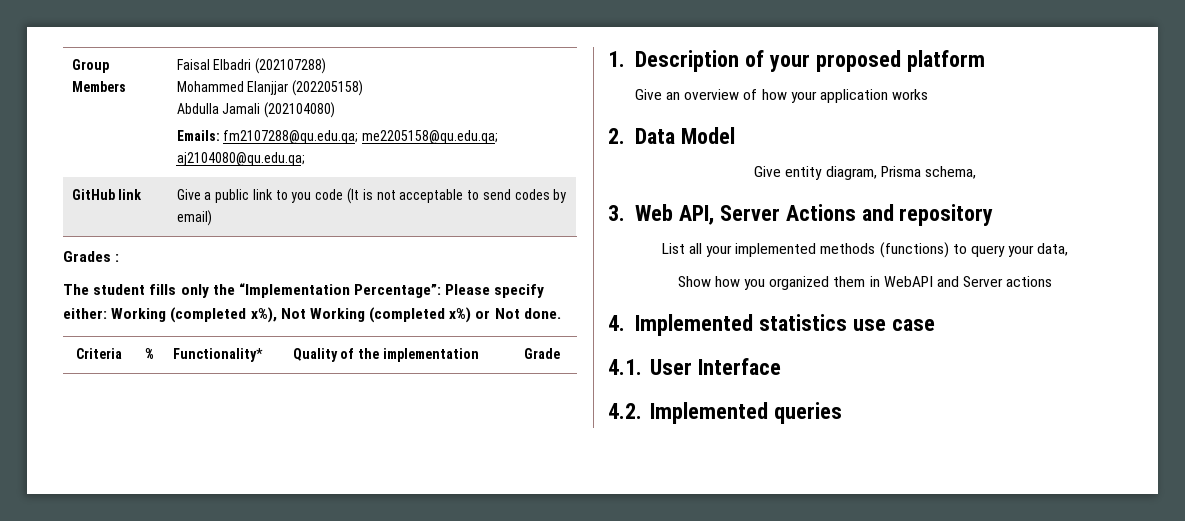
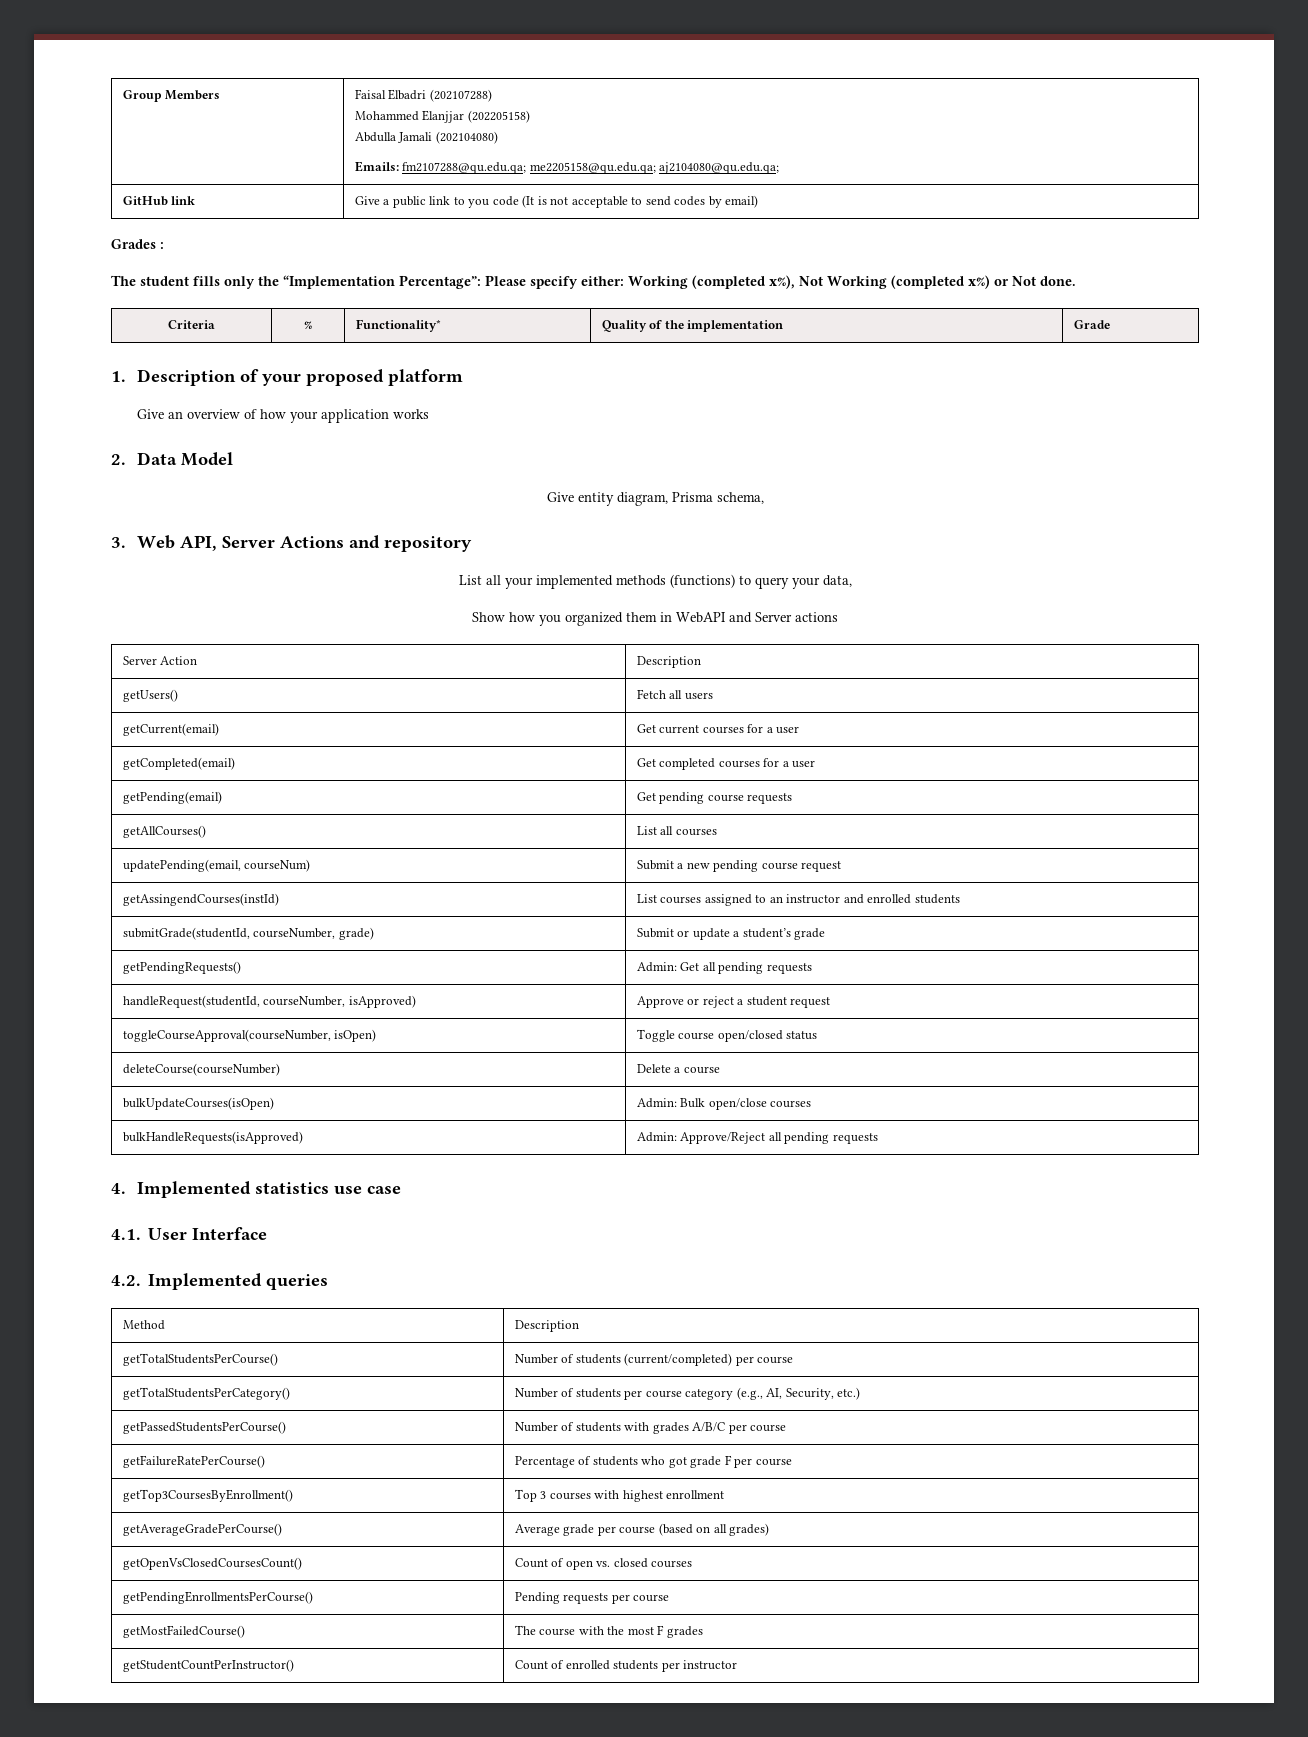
+ Server Action | Description
+ getUsers() | Fetch all users
+ getCurrent(email) | Get current courses for a user
+ getCompleted(email) | Get completed courses for a user
+ getPending(email) | Get pending course requests
+ getAllCourses() | List all courses
+ updatePending(email, courseNum) | Submit a new pending course request
+ getAssingendCourses(instId) | List courses assigned to an instructor and enrolled students
+ submitGrade(studentId, courseNumber, grade) | Submit or update a student’s grade
+ getPendingRequests() | Admin: Get all pending requests
+ handleRequest(studentId, courseNumber, isApproved) | Approve or reject a student request
+ toggleCourseApproval(courseNumber, isOpen) | Toggle course open/closed status
+ deleteCourse(courseNumber) | Delete a course
+ bulkUpdateCourses(isOpen) | Admin: Bulk open/close courses
+ bulkHandleRequests(isApproved) | Admin: Approve/Reject all pending requests
+ Method | Description
+ getTotalStudentsPerCourse() | Number of students (current/completed) per course
+ getTotalStudentsPerCategory() | Number of students per course category (e.g., AI, Security, etc.)
+ getPassedStudentsPerCourse() | Number of students with grades A/B/C per course
+ getFailureRatePerCourse() | Percentage of students who got grade F per course
+ getTop3CoursesByEnrollment() | Top 3 courses with highest enrollment
+ getAverageGradePerCourse() | Average grade per course (based on all grades)
+ getOpenVsClosedCoursesCount() | Count of open vs. closed courses
+ getPendingEnrollmentsPerCourse() | Pending requests per course
+ getMostFailedCourse() | The course with the most F grades
+ getStudentCountPerInstructor() | Count of enrolled students per instructor

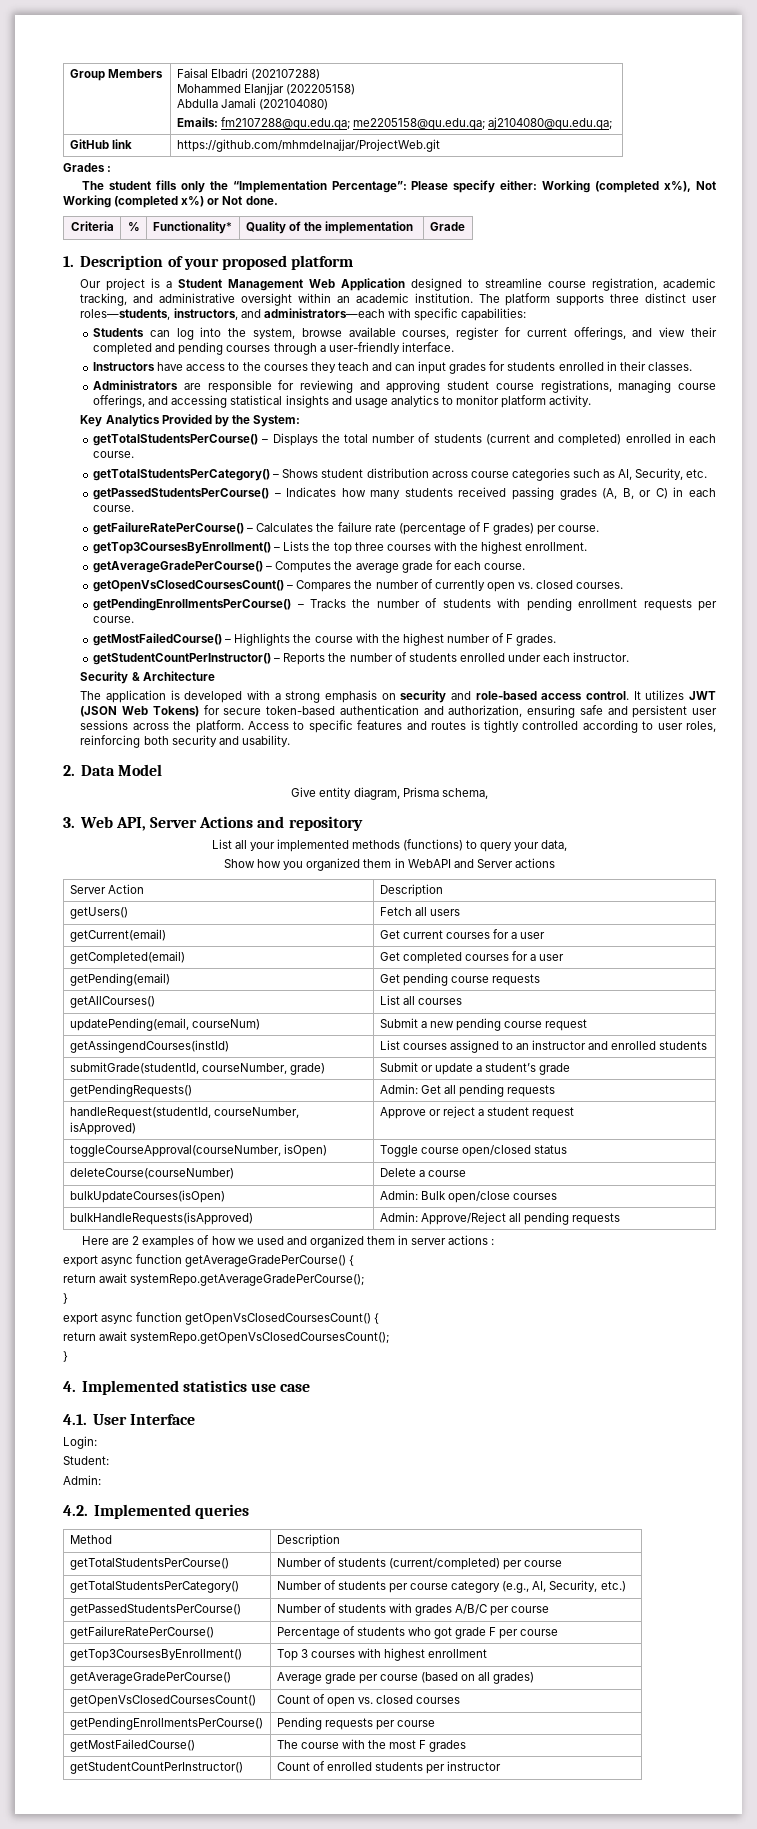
- GitHub link | Give a public link to you code (It is not acceptable to send codes by email)
+ GitHub link | https://github.com/mhmdelnajjar/ProjectWeb.git
- Give an overview of how your application works
+ Our project is a Student Management Web Application designed to streamline course registration, academic tracking, and administrative oversight within an academic institution. The platform supports three distinct user roles—students, instructors, and administrators—each with specific capabilities:
+ Students can log into the system, browse available courses, register for current offerings, and view their completed and pending courses through a user-friendly interface.
+ Instructors have access to the courses they teach and can input grades for students enrolled in their classes.
+ Administrators are responsible for reviewing and approving student course registrations, managing course offerings, and accessing statistical insights and usage analytics to monitor platform activity.
+ Key Analytics Provided by the System:
+ getTotalStudentsPerCourse() – Displays the total number of students (current and completed) enrolled in each course.
+ getTotalStudentsPerCategory() – Shows student distribution across course categories such as AI, Security, etc.
+ getPassedStudentsPerCourse() – Indicates how many students received passing grades (A, B, or C) in each course.
+ getFailureRatePerCourse() – Calculates the failure rate (percentage of F grades) per course.
+ getTop3CoursesByEnrollment() – Lists the top three courses with the highest enrollment.
+ getAverageGradePerCourse() – Computes the average grade for each course.
+ getOpenVsClosedCoursesCount() – Compares the number of currently open vs. closed courses.
+ getPendingEnrollmentsPerCourse() – Tracks the number of students with pending enrollment requests per course.
+ getMostFailedCourse() – Highlights the course with the highest number of F grades.
+ getStudentCountPerInstructor() – Reports the number of students enrolled under each instructor.
+ Security & Architecture
+ The application is developed with a strong emphasis on security and role-based access control. It utilizes JWT (JSON Web Tokens) for secure token-based authentication and authorization, ensuring safe and persistent user sessions across the platform. Access to specific features and routes is tightly controlled according to user roles, reinforcing both security and usability.
+ Here are 2 examples of how we used and organized them in server actions :
+ export async function getAverageGradePerCourse() {
+ return await systemRepo.getAverageGradePerCourse();
+ }
+ export async function getOpenVsClosedCoursesCount() {
+ return await systemRepo.getOpenVsClosedCoursesCount();
+ }
+ Login:
+ Student:
+ Admin:

